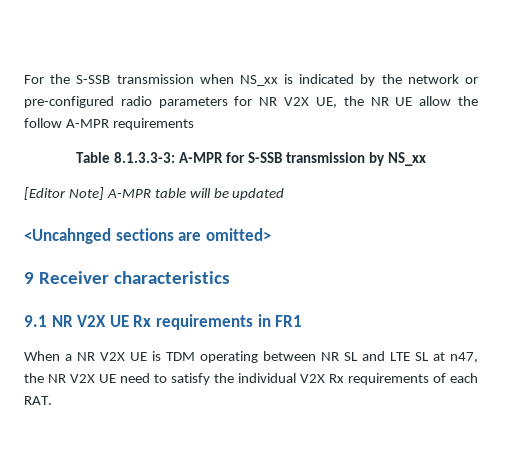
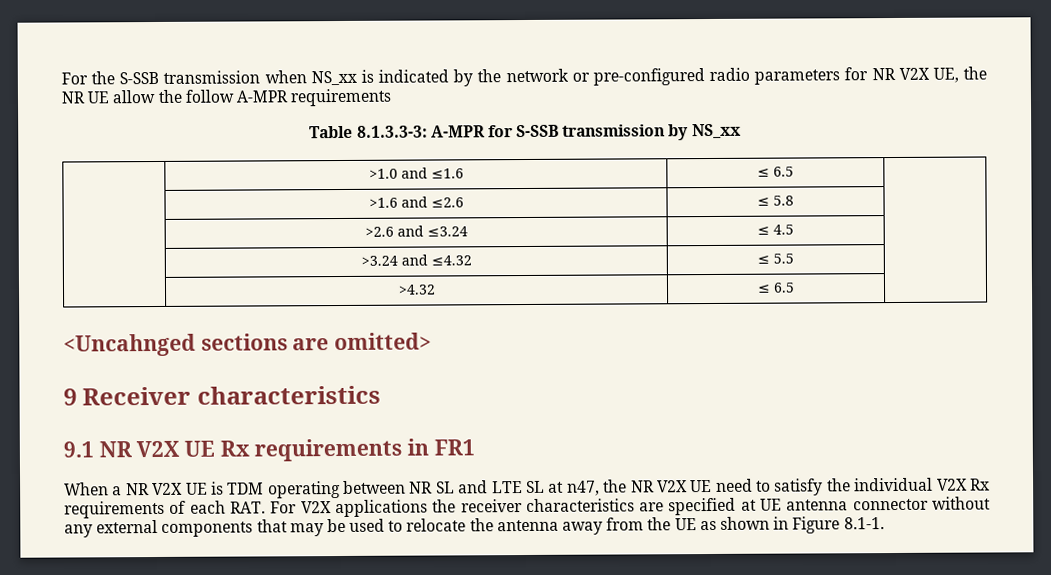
- [Editor Note] A-MPR table will be updated
+ | >1.0 and ≤1.6 | ≤ 6.5 |
+ | >1.6 and ≤2.6 | ≤ 5.8 |
+ | >2.6 and ≤3.24 | ≤ 4.5 |
+ | >3.24 and ≤4.32 | ≤ 5.5 |
+ | >4.32 | ≤ 6.5 |
- When a NR V2X UE is TDM operating between NR SL and LTE SL at n47, the NR V2X UE need to satisfy the individual V2X Rx requirements of each RAT.
+ When a NR V2X UE is TDM operating between NR SL and LTE SL at n47, the NR V2X UE need to satisfy the individual V2X Rx requirements of each RAT. For V2X applications the receiver characteristics are specified at UE antenna connector without any external components that may be used to relocate the antenna away from the UE as shown in Figure 8.1-1.

